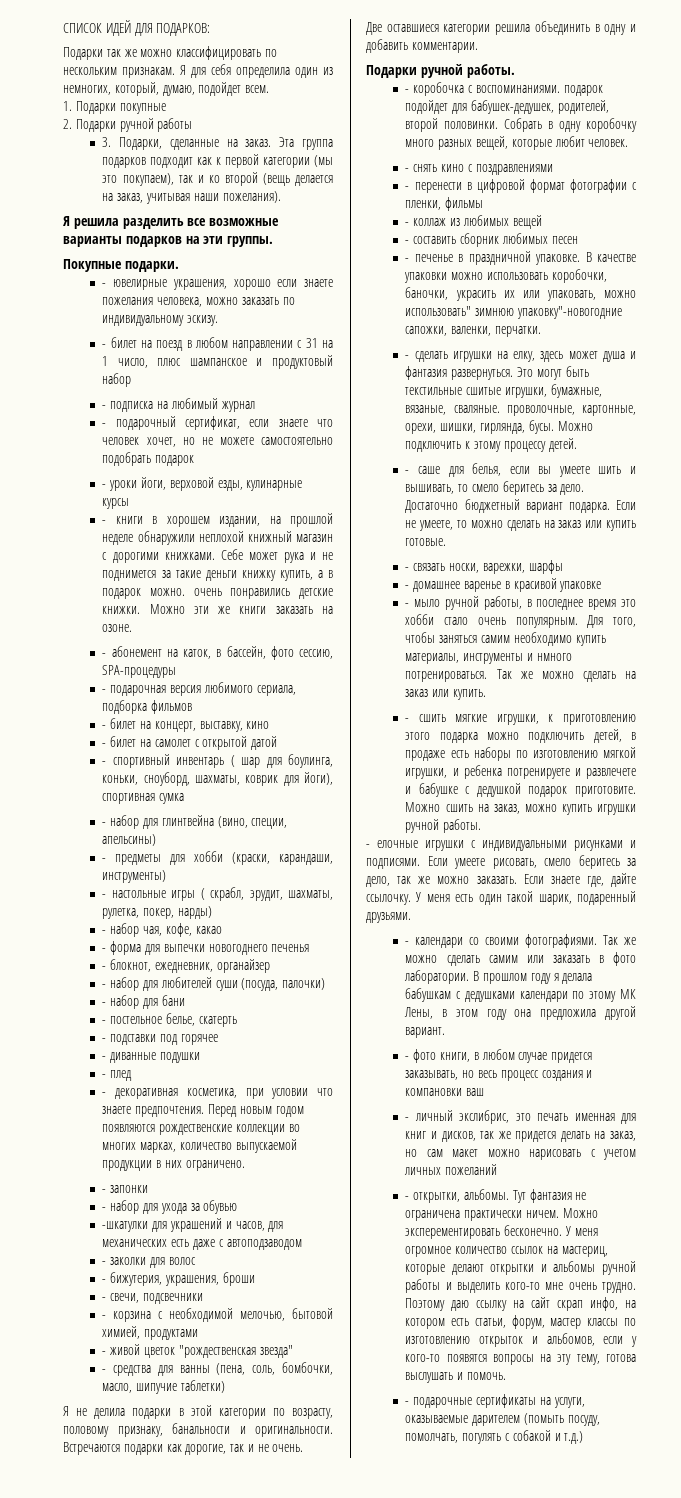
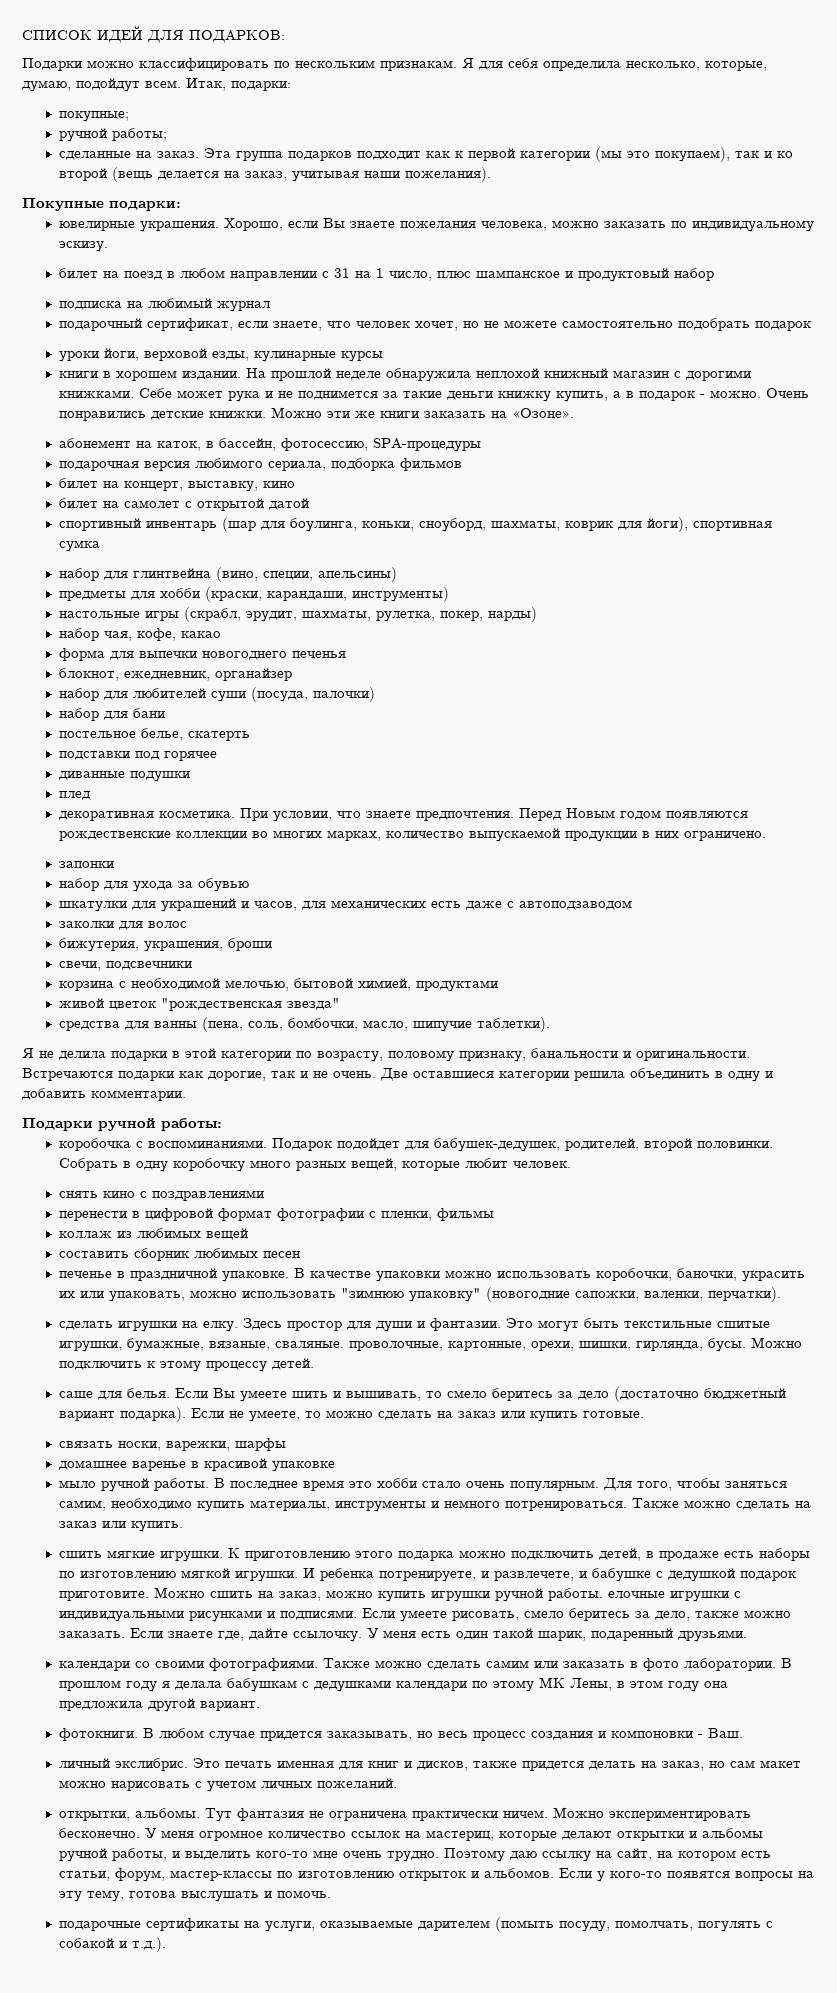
- Подарки так же можно классифицировать по нескольким признакам.
+ Подарки можно классифицировать по нескольким признакам.
- Я для себя определила один из немногих, который, думаю, подойдет всем.
- 1. Подарки покупные
- 2. Подарки ручной работы
- 3. Подарки, сделанные на заказ.
+ Я для себя определила несколько, которые, думаю, подойдут всем. Итак, подарки:
+ покупные;
+ ручной работы;
+ сделанные на заказ.
- Я решила разделить все возможные варианты подарков на эти группы.
- Покупные подарки.
- - ювелирные украшения, хорошо если знаете пожелания человека, можно заказать по индивидуальному эскизу.
+ Покупные подарки:
+ ювелирные украшения. Хорошо, если Вы знаете пожелания человека, можно заказать по индивидуальному эскизу.
- - билет на поезд в любом направлении с 31 на 1 число, плюс шампанское и продуктовый набор
+ билет на поезд в любом направлении с 31 на 1 число, плюс шампанское и продуктовый набор
- - подписка на любимый журнал
+ подписка на любимый журнал
- - подарочный сертификат, если знаете что человек хочет, но не можете самостоятельно подобрать подарок
+ подарочный сертификат, если знаете, что человек хочет, но не можете самостоятельно подобрать подарок
- - уроки йоги, верховой езды, кулинарные курсы
+ уроки йоги, верховой езды, кулинарные курсы
- - книги в хорошем издании, на прошлой неделе обнаружили неплохой книжный магазин с дорогими книжками.
+ книги в хорошем издании. На прошлой неделе обнаружила неплохой книжный магазин с дорогими книжками.
- Себе может рука и не поднимется за такие деньги книжку купить, а в подарок можно. очень понравились детские книжки.
+ Себе может рука и не поднимется за такие деньги книжку купить, а в подарок - можно. Очень понравились детские книжки.
- Можно эти же книги заказать на озоне.
- - абонемент на каток, в бассейн, фото сессию, SPA-процедуры
+ Можно эти же книги заказать на «Озоне».
+ абонемент на каток, в бассейн, фотосессию, SPA-процедуры
- - подарочная версия любимого сериала, подборка фильмов
+ подарочная версия любимого сериала, подборка фильмов
- - билет на концерт, выставку, кино
+ билет на концерт, выставку, кино
- - билет на самолет с открытой датой
+ билет на самолет с открытой датой
- - спортивный инвентарь ( шар для боулинга, коньки, сноуборд, шахматы, коврик для йоги), спортивная сумка
+ спортивный инвентарь (шар для боулинга, коньки, сноуборд, шахматы, коврик для йоги), спортивная сумка
- - набор для глинтвейна (вино, специи, апельсины)
+ набор для глинтвейна (вино, специи, апельсины)
- - предметы для хобби (краски, карандаши, инструменты)
+ предметы для хобби (краски, карандаши, инструменты)
- - настольные игры ( скрабл, эрудит, шахматы, рулетка, покер, нарды)
+ настольные игры (скрабл, эрудит, шахматы, рулетка, покер, нарды)
- - набор чая, кофе, какао
+ набор чая, кофе, какао
- - форма для выпечки новогоднего печенья
+ форма для выпечки новогоднего печенья
- - блокнот, ежедневник, органайзер
+ блокнот, ежедневник, органайзер
- - набор для любителей суши (посуда, палочки)
+ набор для любителей суши (посуда, палочки)
- - набор для бани
+ набор для бани
- - постельное белье, скатерть
+ постельное белье, скатерть
- - подставки под горячее
+ подставки под горячее
- - диванные подушки
+ диванные подушки
- - плед
+ плед
- - декоративная косметика, при условии что знаете предпочтения.
+ декоративная косметика. При условии, что знаете предпочтения.
- Перед новым годом появляются рождественские коллекции во многих марках, количество выпускаемой продукции в них ограничено.
+ Перед Новым годом появляются рождественские коллекции во многих марках, количество выпускаемой продукции в них ограничено.
- - запонки
+ запонки
- - набор для ухода за обувью
+ набор для ухода за обувью
- -шкатулки для украшений и часов, для механических есть даже с автоподзаводом
+ шкатулки для украшений и часов, для механических есть даже с автоподзаводом
- - заколки для волос
+ заколки для волос
- - бижутерия, украшения, броши
+ бижутерия, украшения, броши
- - свечи, подсвечники
+ свечи, подсвечники
- - корзина с необходимой мелочью, бытовой химией, продуктами
+ корзина с необходимой мелочью, бытовой химией, продуктами
- - живой цветок "рождественская звезда"
+ живой цветок "рождественская звезда"
- - средства для ванны (пена, соль, бомбочки, масло, шипучие таблетки)
+ средства для ванны (пена, соль, бомбочки, масло, шипучие таблетки).
- Встречаются подарки как дорогие, так и не очень.
- Две оставшиеся категории решила объединить в одну и добавить комментарии.
+ Встречаются подарки как дорогие, так и не очень. Две оставшиеся категории решила объединить в одну и добавить комментарии.
- Подарки ручной работы.
- - коробочка с воспоминаниями. подарок подойдет для бабушек-дедушек, родителей, второй половинки.
+ Подарки ручной работы:
+ коробочка с воспоминаниями. Подарок подойдет для бабушек-дедушек, родителей, второй половинки.
- - снять кино с поздравлениями
+ снять кино с поздравлениями
- - перенести в цифровой формат фотографии с пленки, фильмы
+ перенести в цифровой формат фотографии с пленки, фильмы
- - коллаж из любимых вещей
+ коллаж из любимых вещей
- - составить сборник любимых песен
+ составить сборник любимых песен
- - печенье в праздничной упаковке.
+ печенье в праздничной упаковке.
- В качестве упаковки можно использовать коробочки, баночки, украсить их или упаковать, можно использовать" зимнюю упаковку"-новогодние сапожки, валенки, перчатки.
- - сделать игрушки на елку, здесь может душа и фантазия развернуться.
+ В качестве упаковки можно использовать коробочки, баночки, украсить их или упаковать, можно использовать "зимнюю упаковку" (новогодние сапожки, валенки, перчатки).
+ сделать игрушки на елку. Здесь простор для души и фантазии.
- - саше для белья, если вы умеете шить и вышивать, то смело беритесь за дело. Достаточно бюджетный вариант подарка.
+ саше для белья. Если Вы умеете шить и вышивать, то смело беритесь за дело (достаточно бюджетный вариант подарка).
- - связать носки, варежки, шарфы
+ связать носки, варежки, шарфы
- - домашнее варенье в красивой упаковке
+ домашнее варенье в красивой упаковке
- - мыло ручной работы, в последнее время это хобби стало очень популярным.
+ мыло ручной работы. В последнее время это хобби стало очень популярным.
- Для того, чтобы заняться самим необходимо купить материалы, инструменты и нмного потренироваться. Так же можно сделать на заказ или купить.
+ Для того, чтобы заняться самим, необходимо купить материалы, инструменты и немного потренироваться. Также можно сделать на заказ или купить.
- - сшить мягкие игрушки, к приготовлению этого подарка можно подключить детей, в продаже есть наборы по изготовлению мягкой игрушки, и ребенка потренируете и развлечете и бабушке с дедушкой подарок приготовите.
+ сшить мягкие игрушки. К приготовлению этого подарка можно подключить детей, в продаже есть наборы по изготовлению мягкой игрушки. И ребенка потренируете, и развлечете, и бабушке с дедушкой подарок приготовите.
- Можно сшить на заказ, можно купить игрушки ручной работы.
- - елочные игрушки с индивидуальными рисунками и подписями.
+ Можно сшить на заказ, можно купить игрушки ручной работы. елочные игрушки с индивидуальными рисунками и подписями.
- Если умеете рисовать, смело беритесь за дело, так же можно заказать.
+ Если умеете рисовать, смело беритесь за дело, также можно заказать.
- - календари со своими фотографиями.
+ календари со своими фотографиями.
- Так же можно сделать самим или заказать в фото лаборатории.
+ Также можно сделать самим или заказать в фото лаборатории.
- - фото книги, в любом случае придется заказывать, но весь процесс создания и компановки ваш
- - личный экслибрис, это печать именная для книг и дисков, так же придется делать на заказ, но сам макет можно нарисовать с учетом личных пожеланий
- - открытки, альбомы.
+ фотокниги. В любом случае придется заказывать, но весь процесс создания и компоновки - Ваш.
+ личный экслибрис. Это печать именная для книг и дисков, также придется делать на заказ, но сам макет можно нарисовать с учетом личных пожеланий.
+ открытки, альбомы.
- Можно эксперементировать бесконечно.
+ Можно экспериментировать бесконечно.
- У меня огромное количество ссылок на мастериц, которые делают открытки и альбомы ручной работы и выделить кого-то мне очень трудно.
+ У меня огромное количество ссылок на мастериц, которые делают открытки и альбомы ручной работы, и выделить кого-то мне очень трудно.
- Поэтому даю ссылку на сайт скрап инфо, на котором есть статьи, форум, мастер классы по изготовлению открыток и альбомов, если у кого-то появятся вопросы на эту тему, готова выслушать и помочь.
+ Поэтому даю ссылку на сайт, на котором есть статьи, форум, мастер-классы по изготовлению открыток и альбомов. Если у кого-то появятся вопросы на эту тему, готова выслушать и помочь.
- - подарочные сертификаты на услуги, оказываемые дарителем (помыть посуду, помолчать, погулять с собакой и т.д.)
+ подарочные сертификаты на услуги, оказываемые дарителем (помыть посуду, помолчать, погулять с собакой и т.д.).

